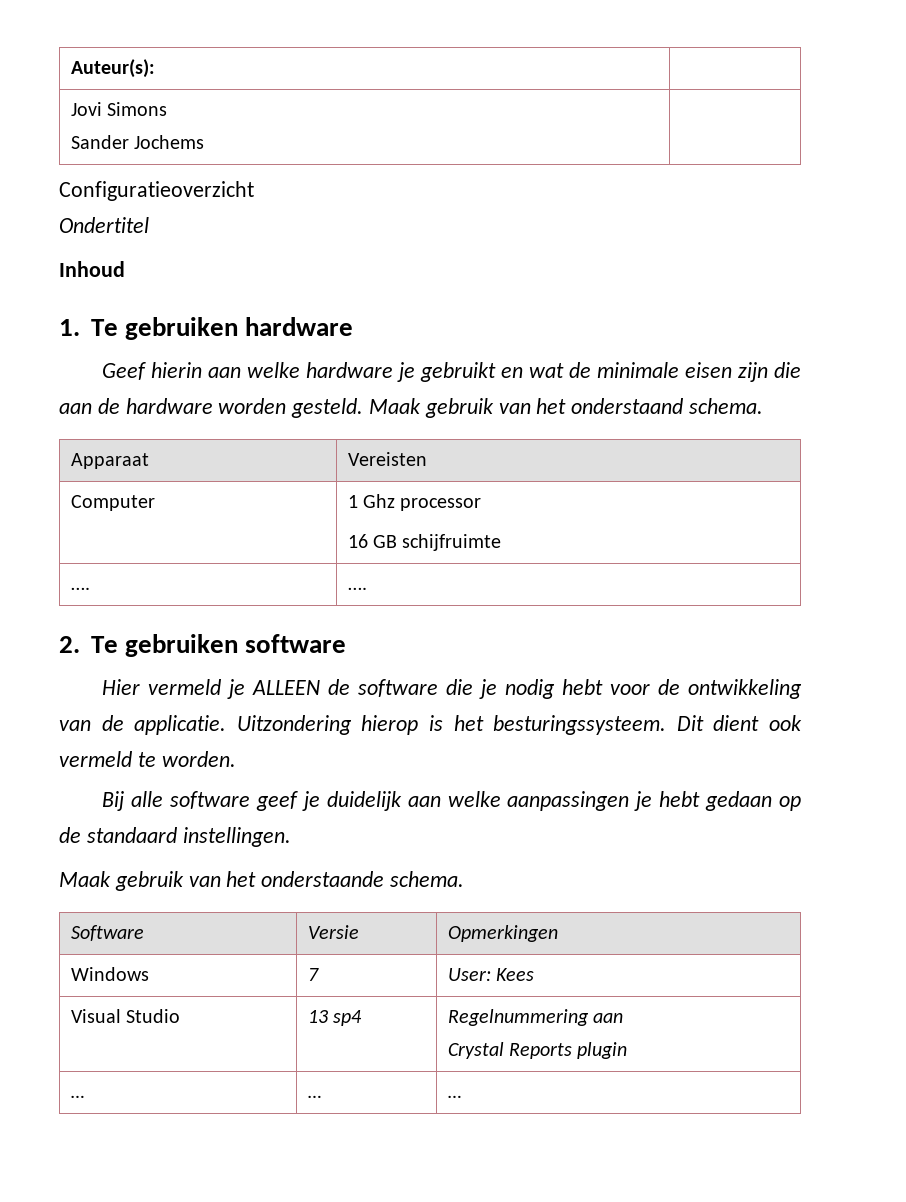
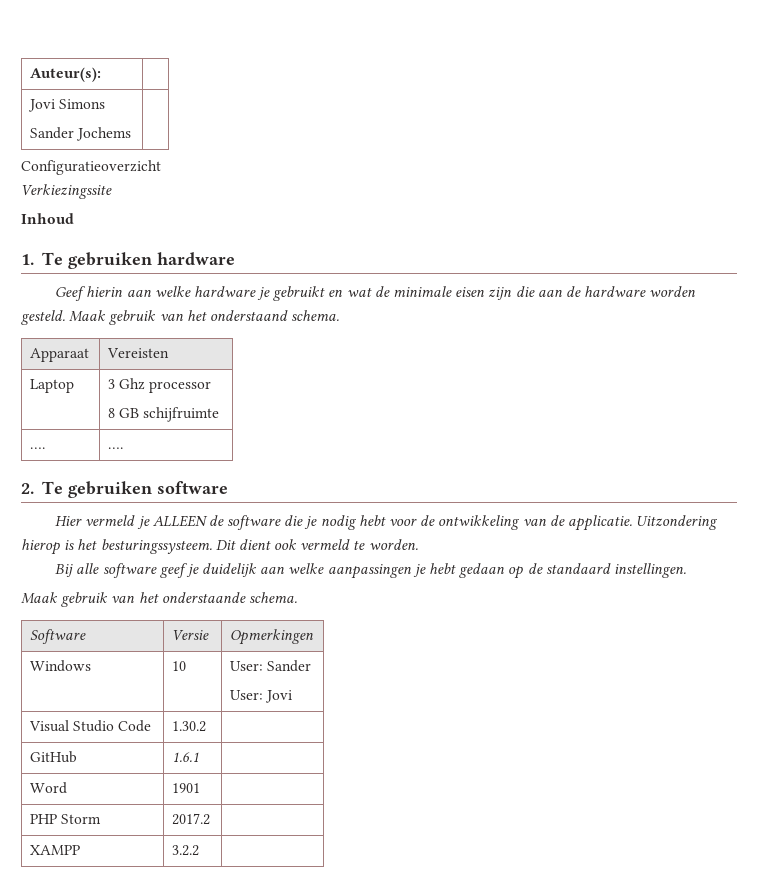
- Ondertitel
+ Verkiezingssite
- Computer | 1 Ghz processor
- 16 GB schijfruimte
+ Laptop | 3 Ghz processor
+ 8 GB schijfruimte
- Windows | 7 | User: Kees
+ Windows | 10 | User: Sander
+ User: Jovi
- Visual Studio | 13 sp4 | Regelnummering aan
- Crystal Reports plugin
- … | … | …
+ Visual Studio Code | 1.30.2 |
+ GitHub | 1.6.1 |
+ Word | 1901 |
+ PHP Storm | 2017.2 |
+ XAMPP | 3.2.2 |

